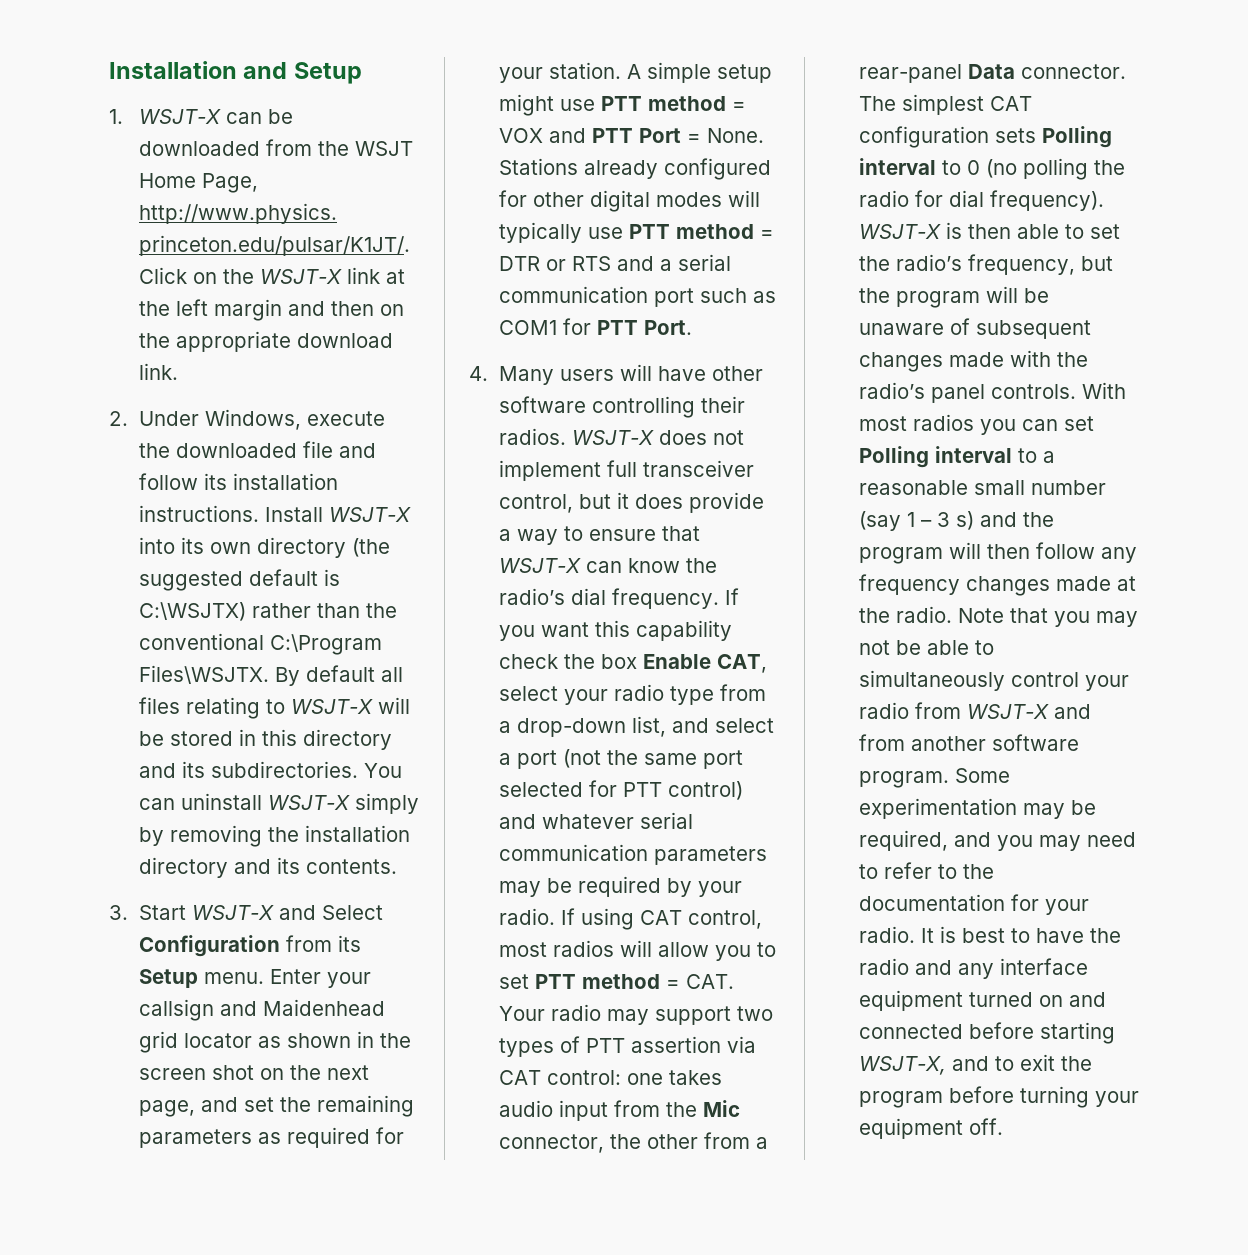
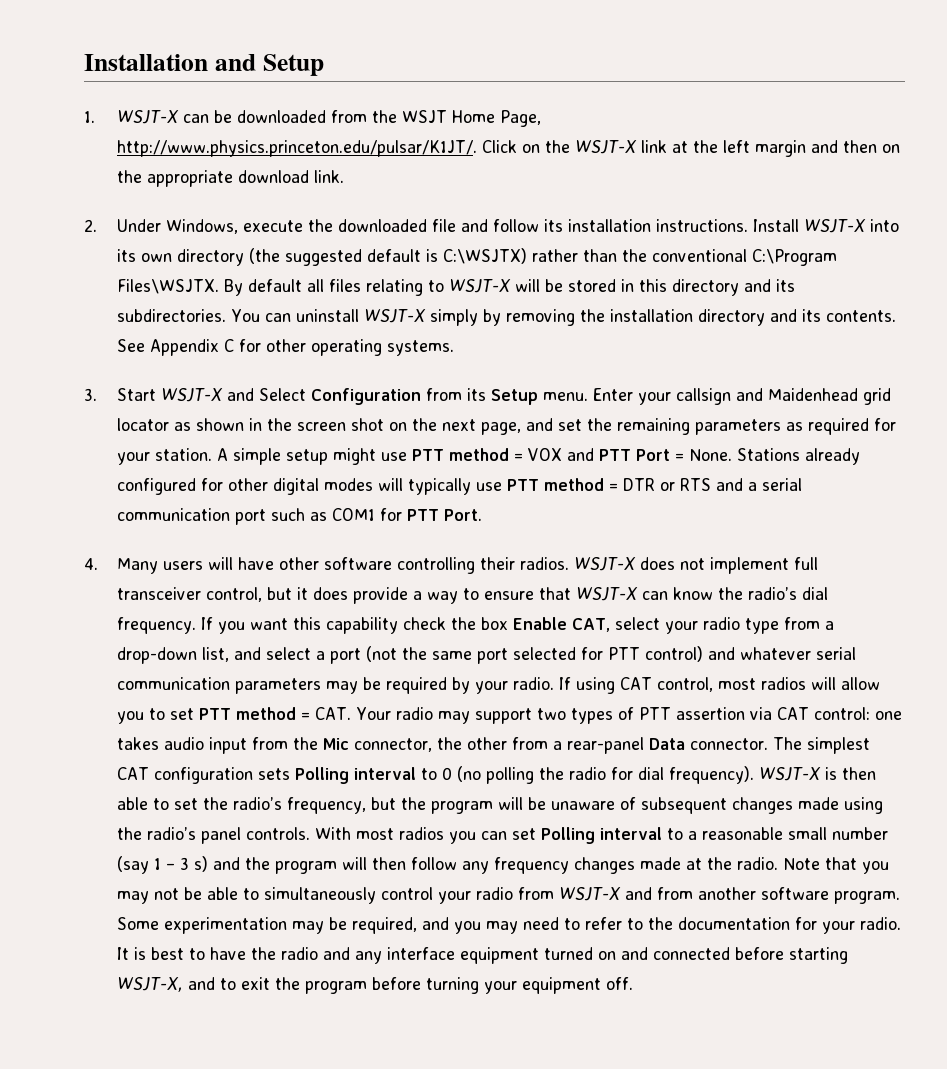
+ See Appendix C for other operating systems.
- WSJT-X is then able to set the radio’s frequency, but the program will be unaware of subsequent changes made with the radio’s panel controls.
+ WSJT-X is then able to set the radio’s frequency, but the program will be unaware of subsequent changes made using the radio’s panel controls.

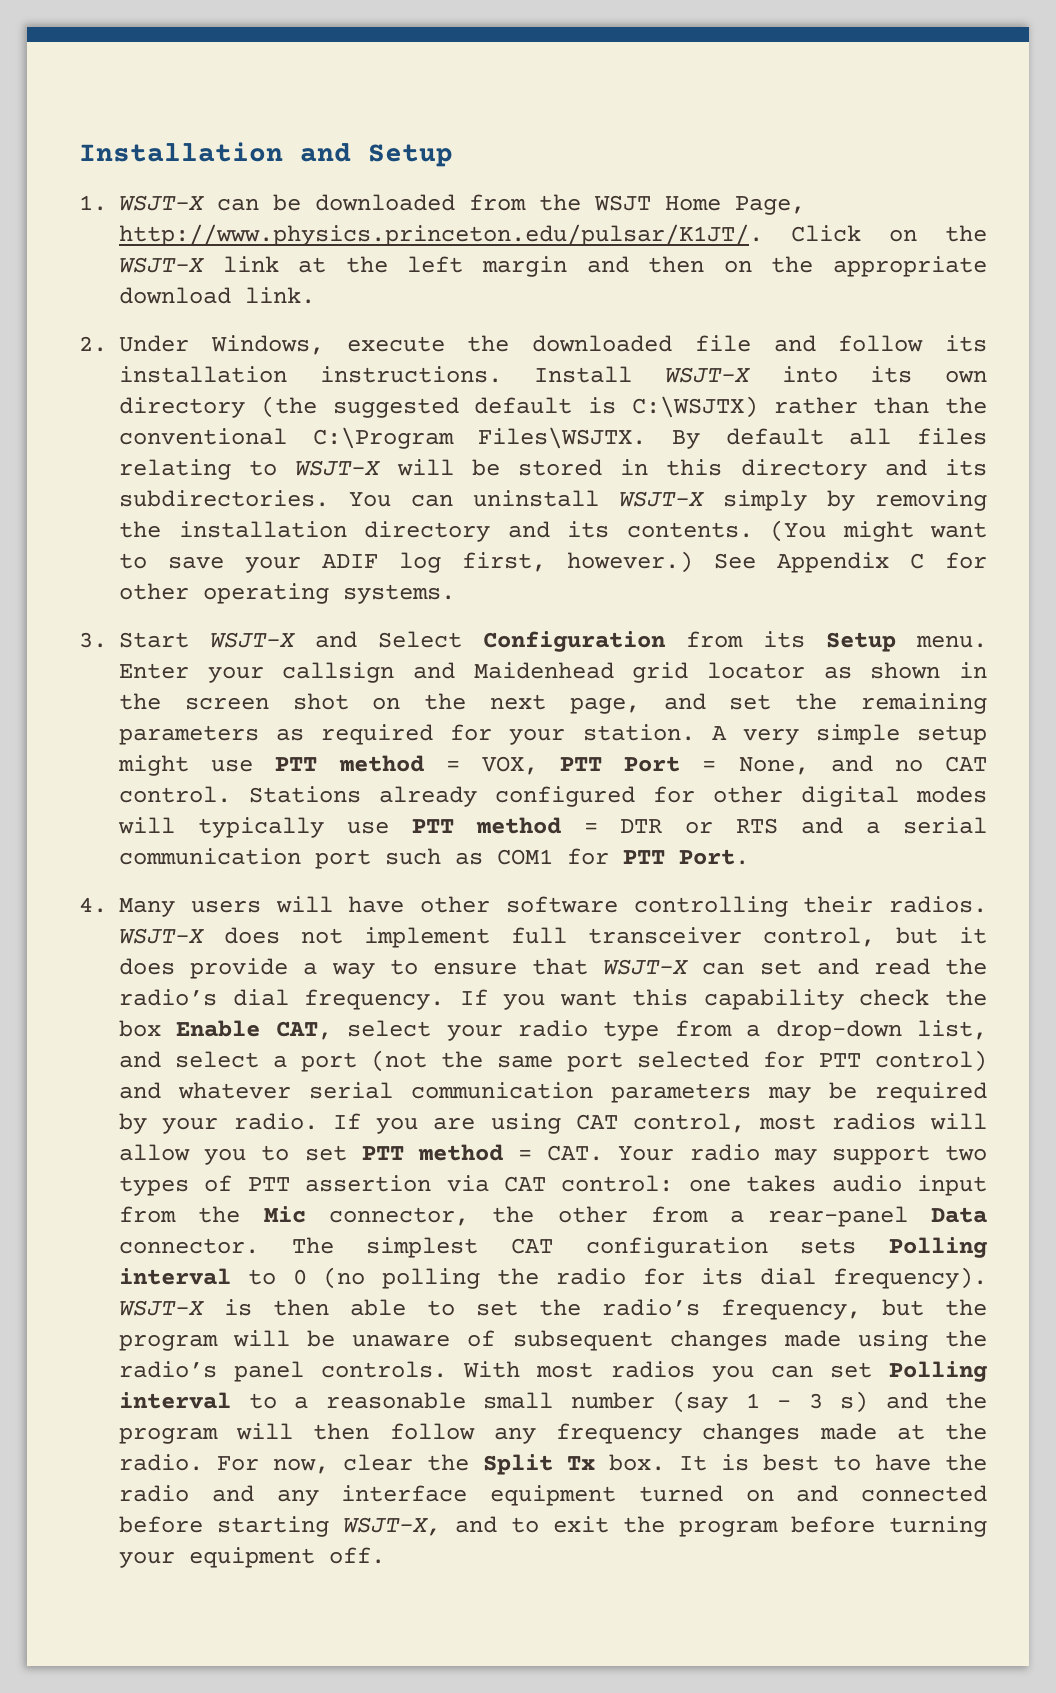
+ (You might want to save your ADIF log first, however.)
- A simple setup might use PTT method = VOX and PTT Port = None.
+ A very simple setup might use PTT method = VOX, PTT Port = None, and no CAT control.
- WSJT-X does not implement full transceiver control, but it does provide a way to ensure that WSJT-X can know the radio’s dial frequency.
+ WSJT-X does not implement full transceiver control, but it does provide a way to ensure that WSJT-X can set and read the radio’s dial frequency.
- If using CAT control, most radios will allow you to set PTT method = CAT. Your radio may support two types of PTT assertion via CAT control: one takes audio input from the Mic connector, the other from a rear-panel Data connector.
+ If you are using CAT control, most radios will allow you to set PTT method = CAT. Your radio may support two types of PTT assertion via CAT control: one takes audio input from the Mic connector, the other from a rear-panel Data connector.
- The simplest CAT configuration sets Polling interval to 0 (no polling the radio for dial frequency).
+ The simplest CAT configuration sets Polling interval to 0 (no polling the radio for its dial frequency).
- Note that you may not be able to simultaneously control your radio from WSJT-X and from another software program. Some experimentation may be required, and you may need to refer to the documentation for your radio.
+ For now, clear the Split Tx box.

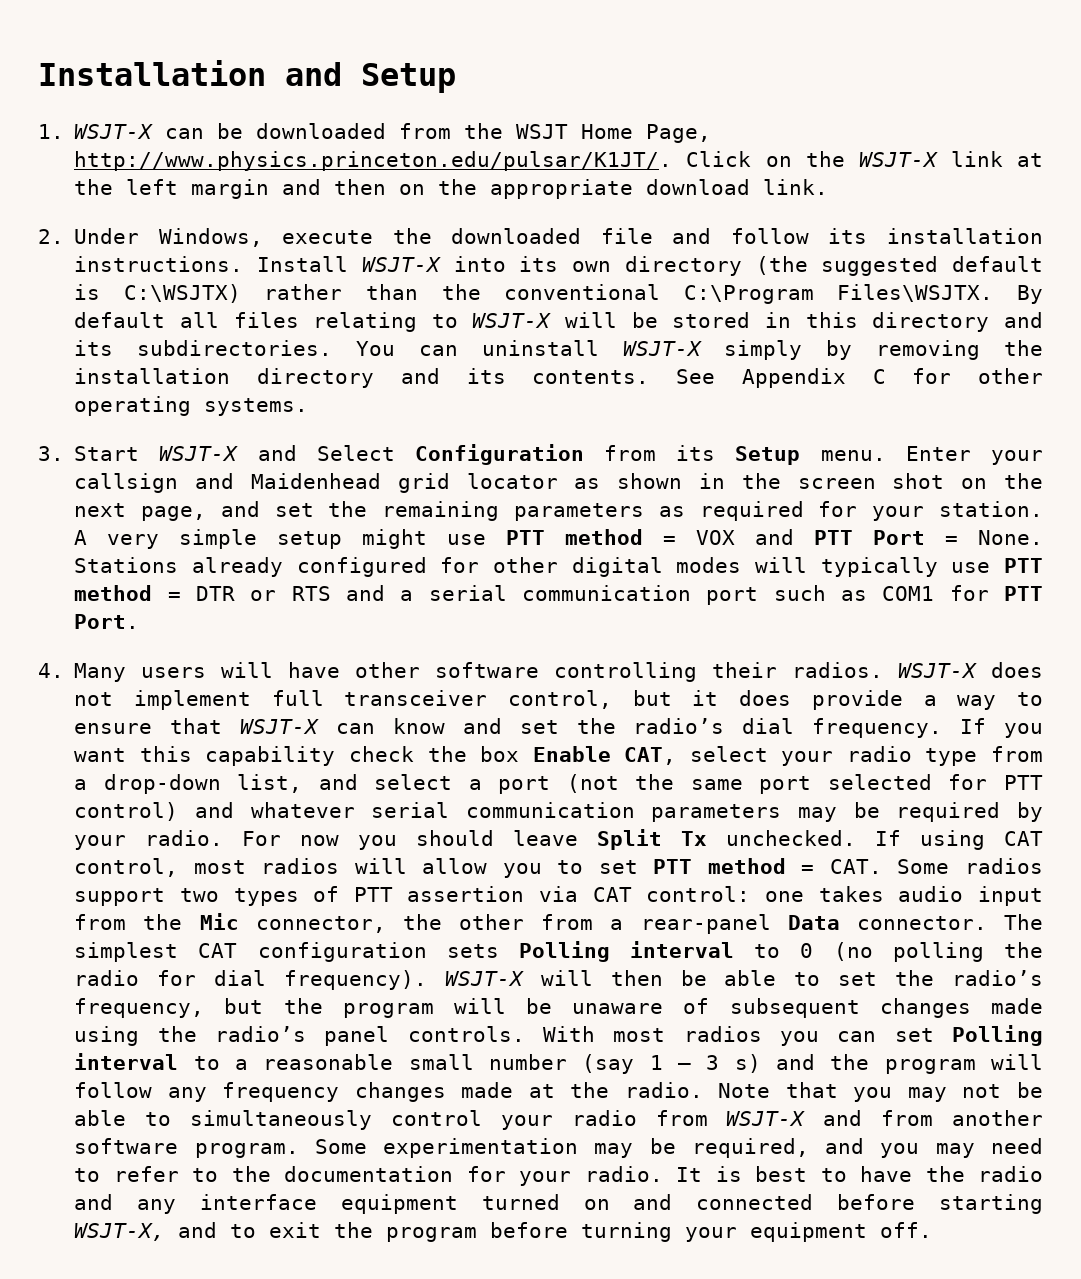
- (You might want to save your ADIF log first, however.)
- A very simple setup might use PTT method = VOX, PTT Port = None, and no CAT control.
+ A very simple setup might use PTT method = VOX and PTT Port = None.
- WSJT-X does not implement full transceiver control, but it does provide a way to ensure that WSJT-X can set and read the radio’s dial frequency.
+ WSJT-X does not implement full transceiver control, but it does provide a way to ensure that WSJT-X can know and set the radio’s dial frequency.
- If you are using CAT control, most radios will allow you to set PTT method = CAT. Your radio may support two types of PTT assertion via CAT control: one takes audio input from the Mic connector, the other from a rear-panel Data connector.
+ For now you should leave Split Tx unchecked. If using CAT control, most radios will allow you to set PTT method = CAT. Some radios support two types of PTT assertion via CAT control: one takes audio input from the Mic connector, the other from a rear-panel Data connector.
- The simplest CAT configuration sets Polling interval to 0 (no polling the radio for its dial frequency).
+ The simplest CAT configuration sets Polling interval to 0 (no polling the radio for dial frequency).
- WSJT-X is then able to set the radio’s frequency, but the program will be unaware of subsequent changes made using the radio’s panel controls.
+ WSJT-X will then be able to set the radio’s frequency, but the program will be unaware of subsequent changes made using the radio’s panel controls.
- With most radios you can set Polling interval to a reasonable small number (say 1 – 3 s) and the program will then follow any frequency changes made at the radio.
+ With most radios you can set Polling interval to a reasonable small number (say 1 – 3 s) and the program will follow any frequency changes made at the radio.
- For now, clear the Split Tx box.
+ Note that you may not be able to simultaneously control your radio from WSJT-X and from another software program. Some experimentation may be required, and you may need to refer to the documentation for your radio.

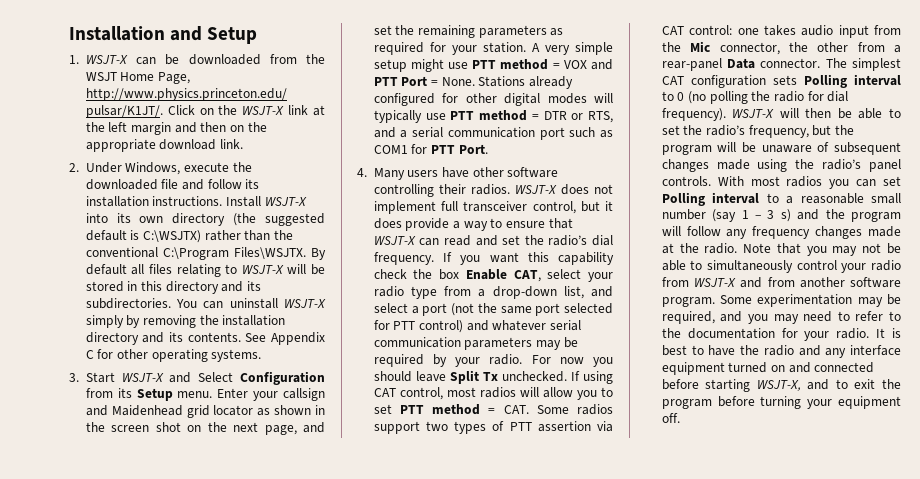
- Stations already configured for other digital modes will typically use PTT method = DTR or RTS and a serial communication port such as COM1 for PTT Port.
+ Stations already configured for other digital modes will typically use PTT method = DTR or RTS, and a serial communication port such as COM1 for PTT Port.
- 4. Many users will have other software controlling their radios.
+ 4. Many users have other software controlling their radios.
- WSJT-X does not implement full transceiver control, but it does provide a way to ensure that WSJT-X can know and set the radio’s dial frequency.
+ WSJT-X does not implement full transceiver control, but it does provide a way to ensure that WSJT-X can read and set the radio’s dial frequency.

